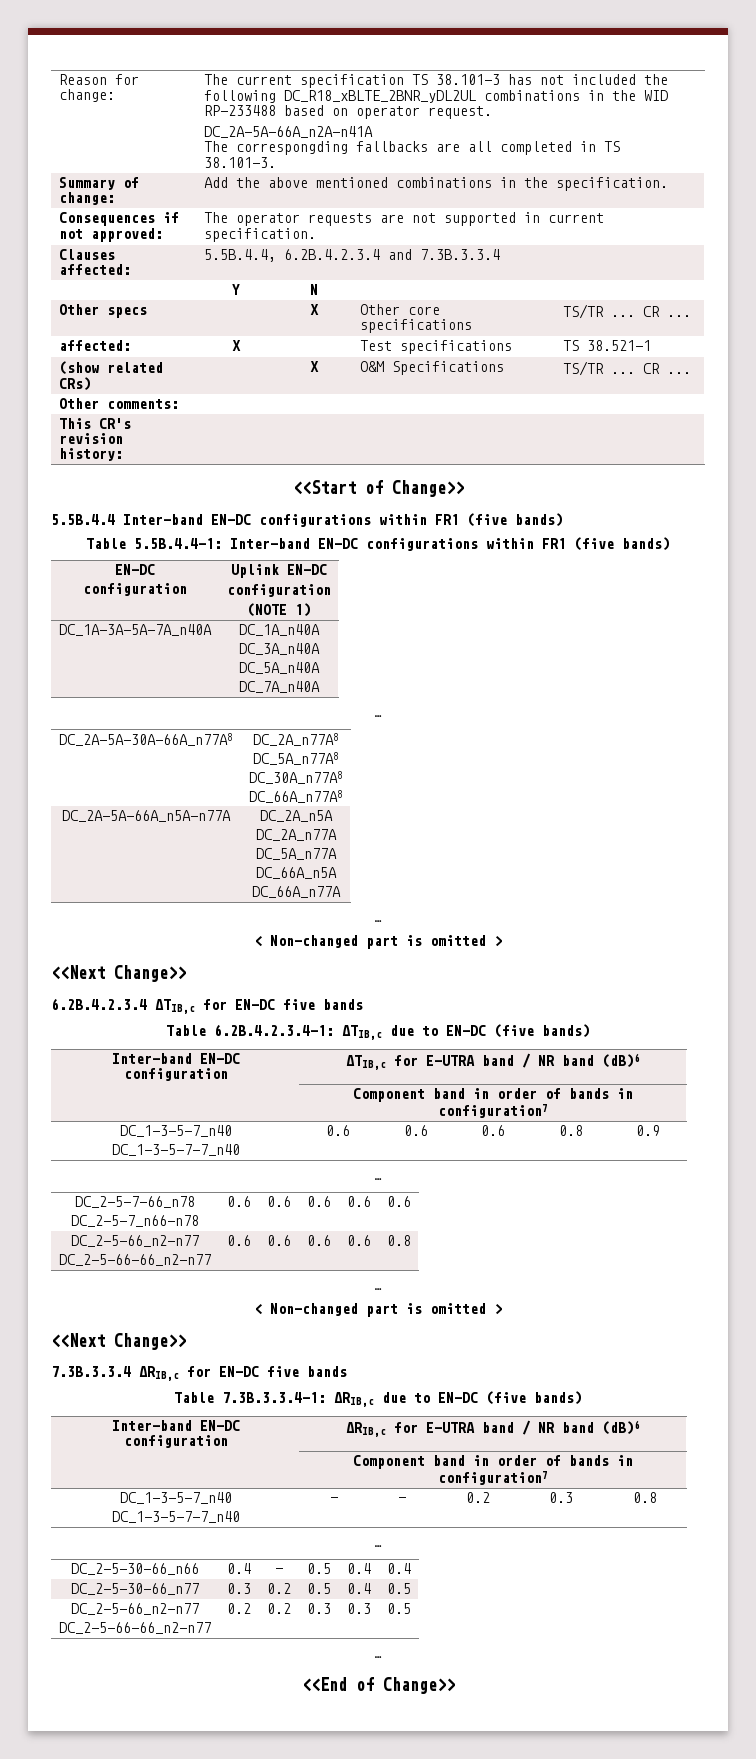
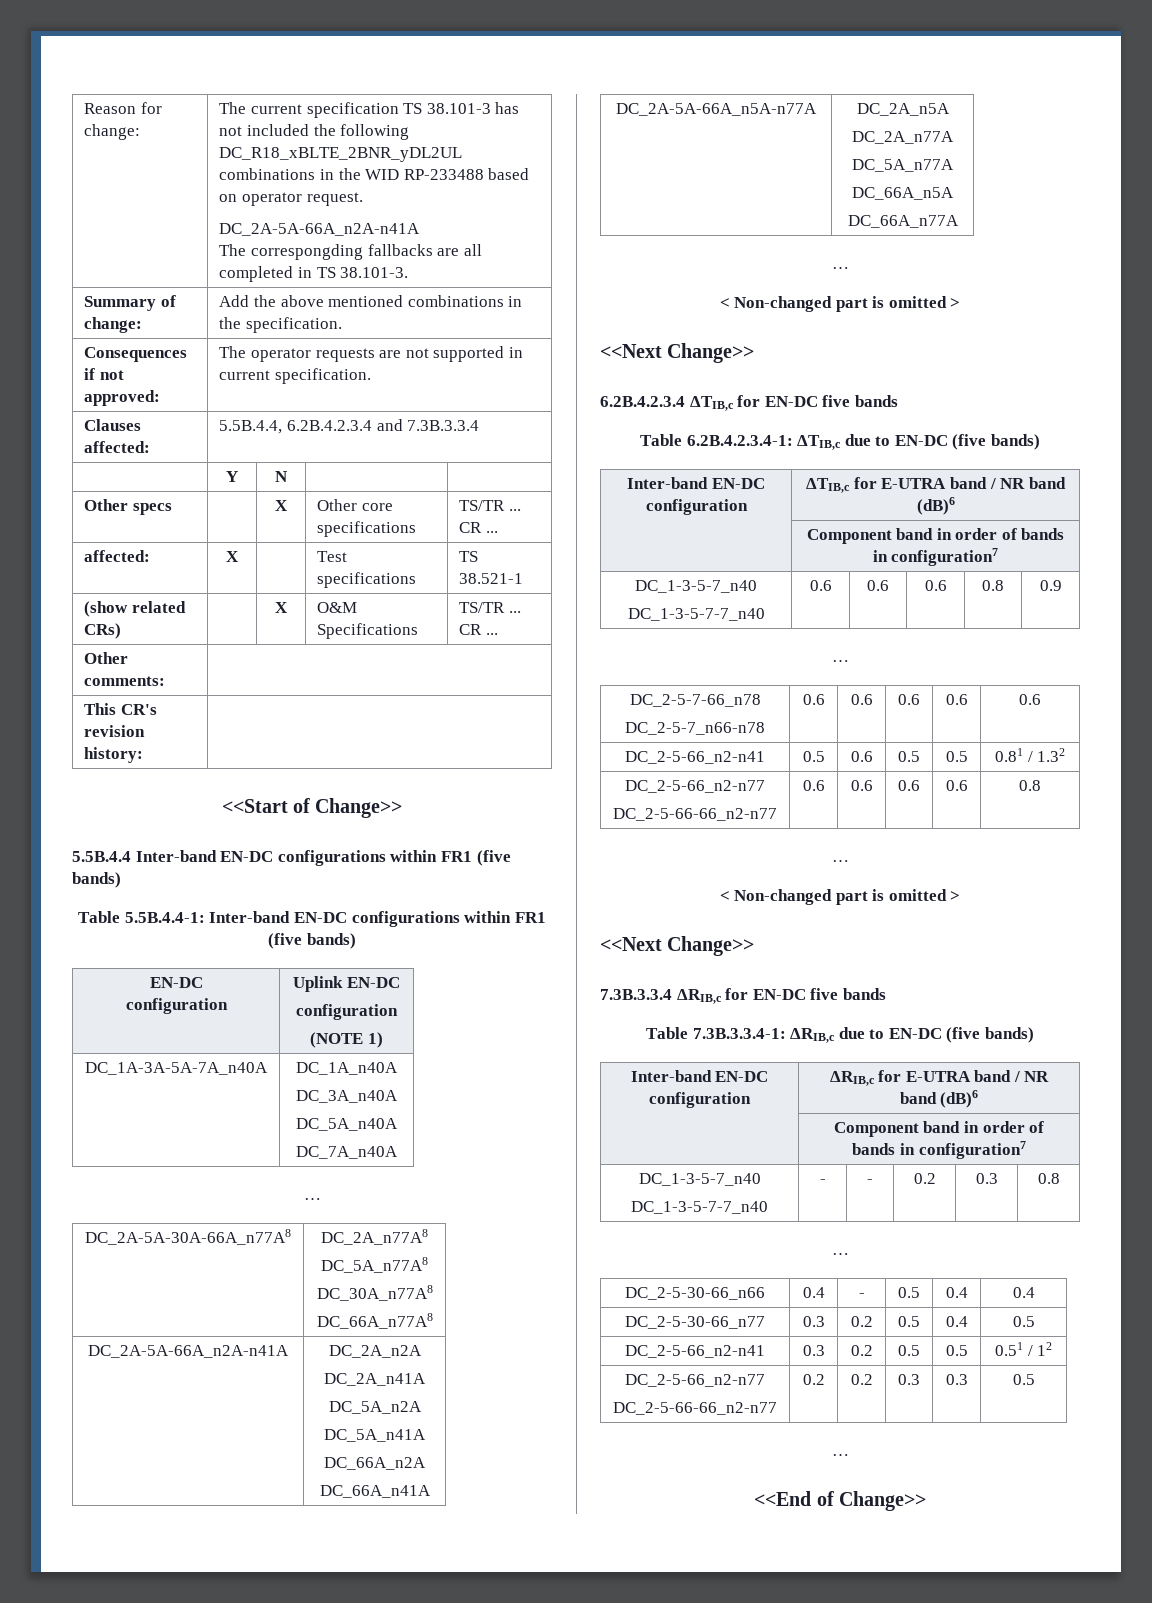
+ DC_2A-5A-66A_n2A-n41A | DC_2A_n2A
+ DC_2A_n41A
+ DC_5A_n2A
+ DC_5A_n41A
+ DC_66A_n2A
+ DC_66A_n41A
+ DC_2-5-66_n2-n41 | 0.5 | 0.6 | 0.5 | 0.5 | 0.81 / 1.32
+ DC_2-5-66_n2-n41 | 0.3 | 0.2 | 0.5 | 0.5 | 0.51 / 12

